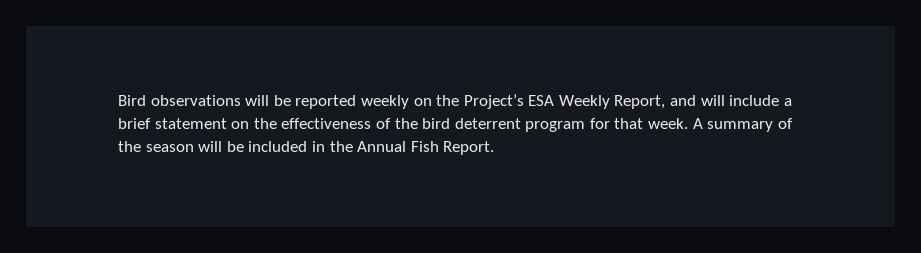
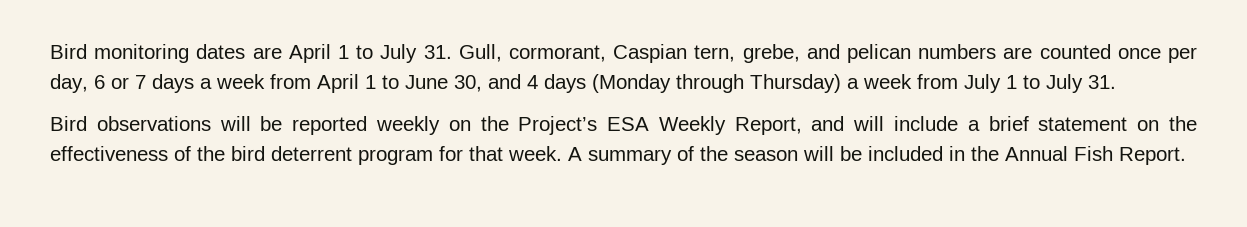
+ Bird monitoring dates are April 1 to July 31. Gull, cormorant, Caspian tern, grebe, and pelican numbers are counted once per day, 6 or 7 days a week from April 1 to June 30, and 4 days (Monday through Thursday) a week from July 1 to July 31.

